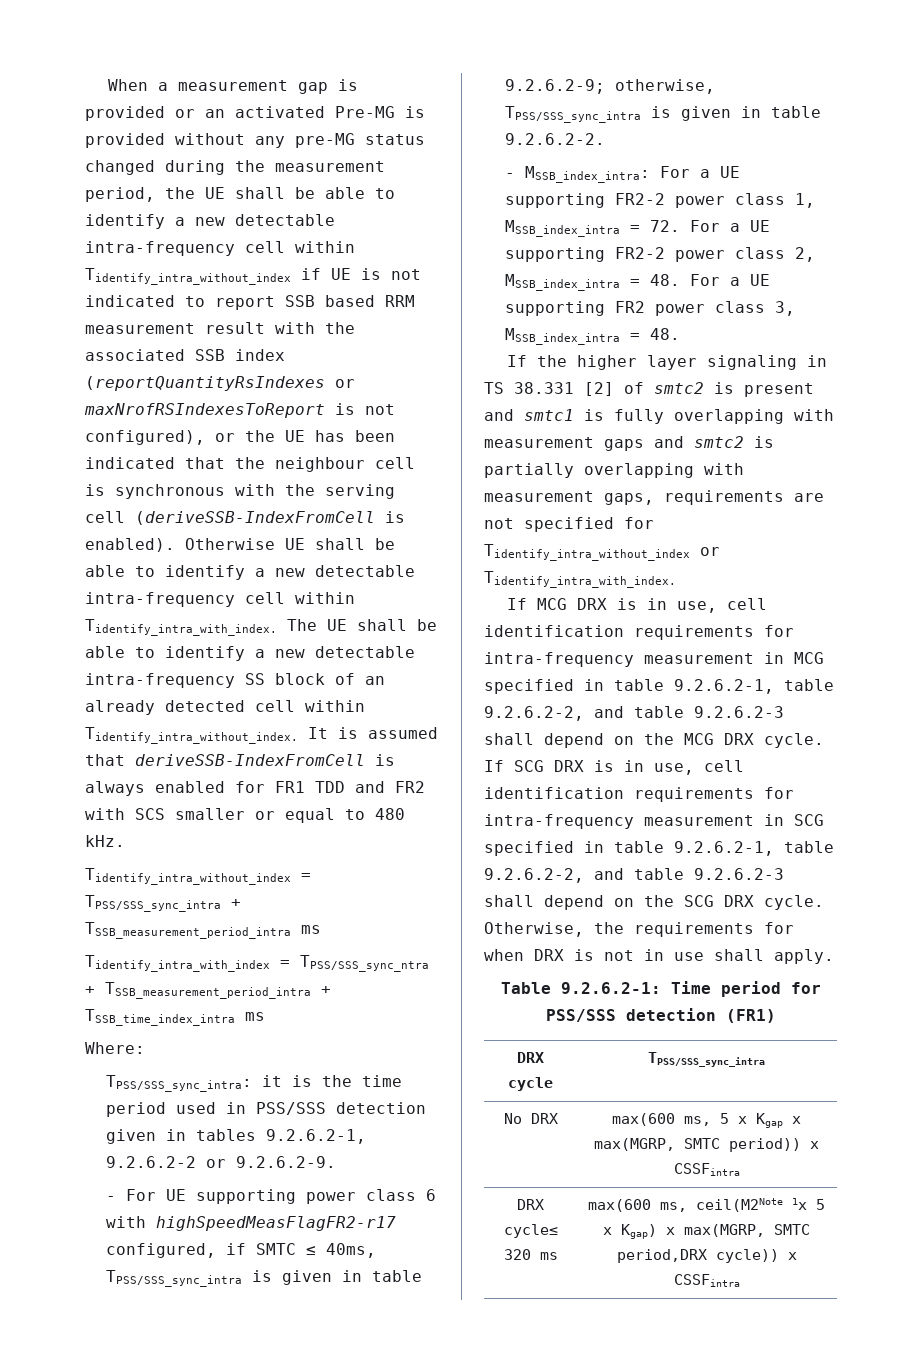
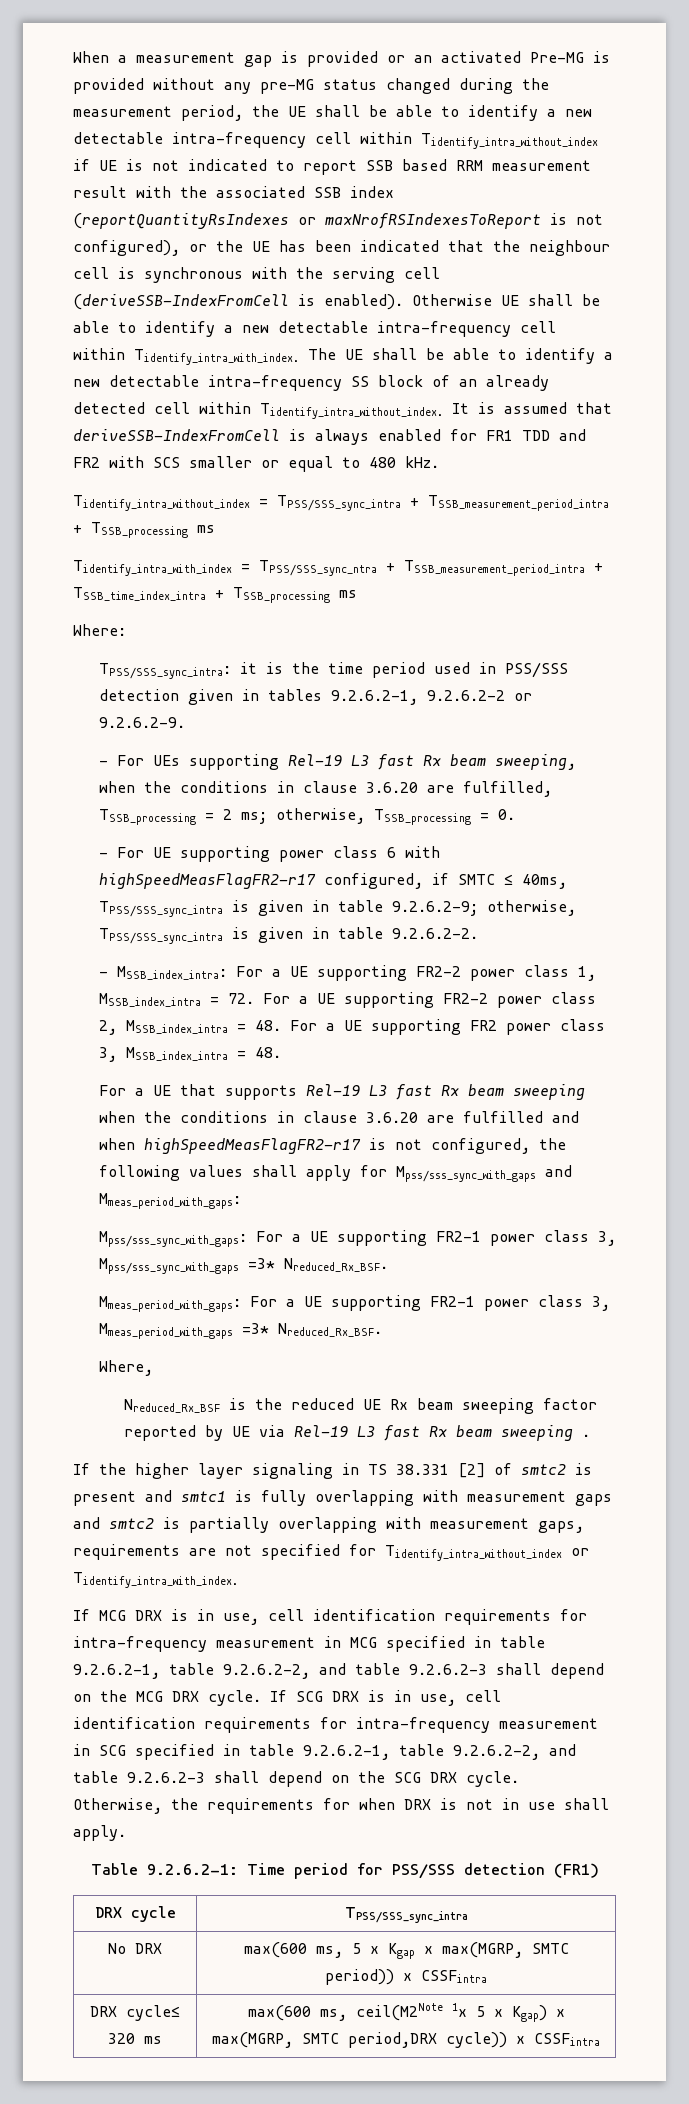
- Tidentify_intra_without_index = TPSS/SSS_sync_intra + TSSB_measurement_period_intra ms
+ Tidentify_intra_without_index = TPSS/SSS_sync_intra + TSSB_measurement_period_intra + TSSB_processing ms
- Tidentify_intra_with_index = TPSS/SSS_sync_ntra + TSSB_measurement_period_intra + TSSB_time_index_intra ms
+ Tidentify_intra_with_index = TPSS/SSS_sync_ntra + TSSB_measurement_period_intra + TSSB_time_index_intra + TSSB_processing ms
+ - For UEs supporting Rel-19 L3 fast Rx beam sweeping, when the conditions in clause 3.6.20 are fulfilled, TSSB_processing = 2 ms; otherwise, TSSB_processing = 0.
+ For a UE that supports Rel-19 L3 fast Rx beam sweeping when the conditions in clause 3.6.20 are fulfilled and when highSpeedMeasFlagFR2-r17 is not configured, the following values shall apply for Mpss/sss_sync_with_gaps and Mmeas_period_with_gaps:
+ Mpss/sss_sync_with_gaps: For a UE supporting FR2-1 power class 3, Mpss/sss_sync_with_gaps =3* Nreduced_Rx_BSF.
+ Mmeas_period_with_gaps: For a UE supporting FR2-1 power class 3, Mmeas_period_with_gaps =3* Nreduced_Rx_BSF.
+ Where,
+ Nreduced_Rx_BSF is the reduced UE Rx beam sweeping factor reported by UE via Rel-19 L3 fast Rx beam sweeping .

